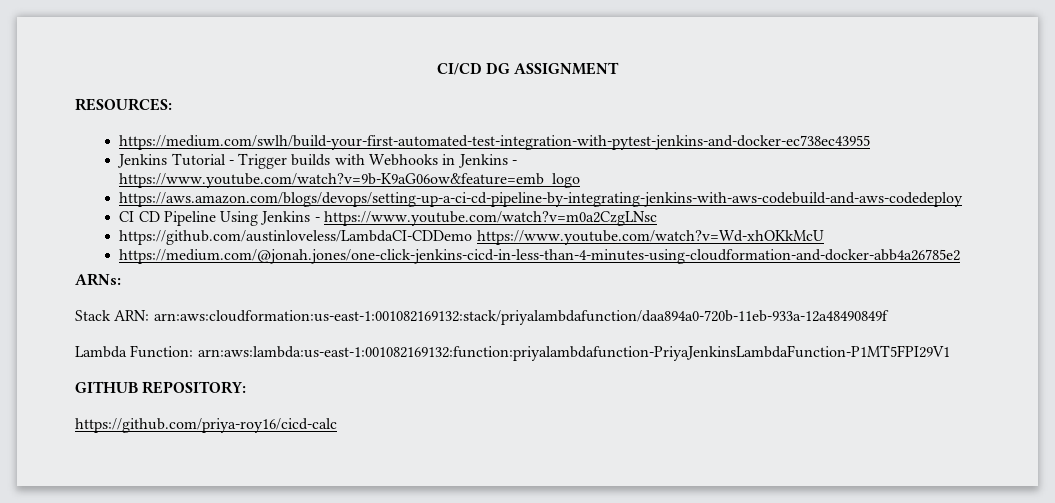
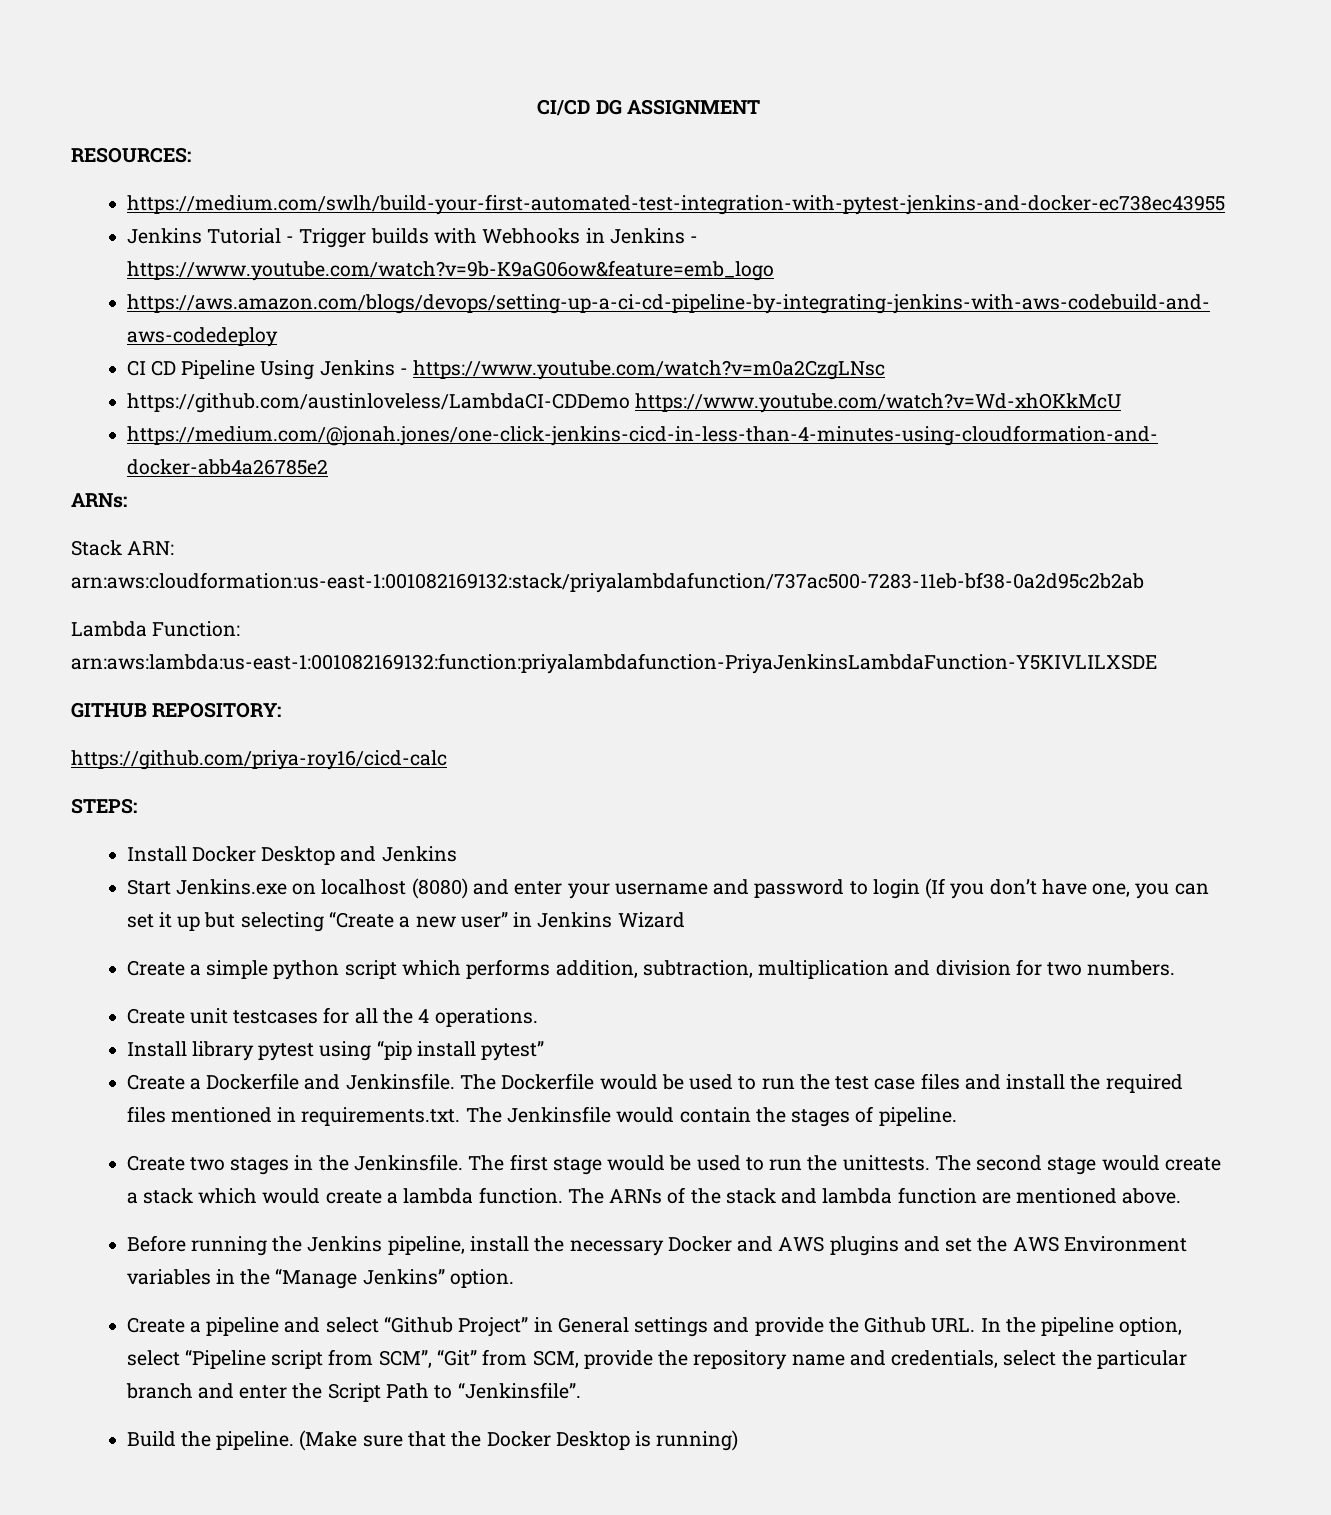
- Stack ARN: arn:aws:cloudformation:us-east-1:001082169132:stack/priyalambdafunction/daa894a0-720b-11eb-933a-12a48490849f
+ Stack ARN: arn:aws:cloudformation:us-east-1:001082169132:stack/priyalambdafunction/737ac500-7283-11eb-bf38-0a2d95c2b2ab
- Lambda Function: arn:aws:lambda:us-east-1:001082169132:function:priyalambdafunction-PriyaJenkinsLambdaFunction-P1MT5FPI29V1
+ Lambda Function: arn:aws:lambda:us-east-1:001082169132:function:priyalambdafunction-PriyaJenkinsLambdaFunction-Y5KIVLILXSDE
+ STEPS:
+ Install Docker Desktop and Jenkins
+ Start Jenkins.exe on localhost (8080) and enter your username and password to login (If you don’t have one, you can set it up but selecting “Create a new user” in Jenkins Wizard
+ Create a simple python script which performs addition, subtraction, multiplication and division for two numbers.
+ Create unit testcases for all the 4 operations.
+ Install library pytest using “pip install pytest”
+ Create a Dockerfile and Jenkinsfile. The Dockerfile would be used to run the test case files and install the required files mentioned in requirements.txt. The Jenkinsfile would contain the stages of pipeline.
+ Create two stages in the Jenkinsfile. The first stage would be used to run the unittests. The second stage would create a stack which would create a lambda function. The ARNs of the stack and lambda function are mentioned above.
+ Before running the Jenkins pipeline, install the necessary Docker and AWS plugins and set the AWS Environment variables in the “Manage Jenkins” option.
+ Create a pipeline and select “Github Project” in General settings and provide the Github URL. In the pipeline option, select “Pipeline script from SCM”, “Git” from SCM, provide the repository name and credentials, select the particular branch and enter the Script Path to “Jenkinsfile”.
+ Build the pipeline. (Make sure that the Docker Desktop is running)

